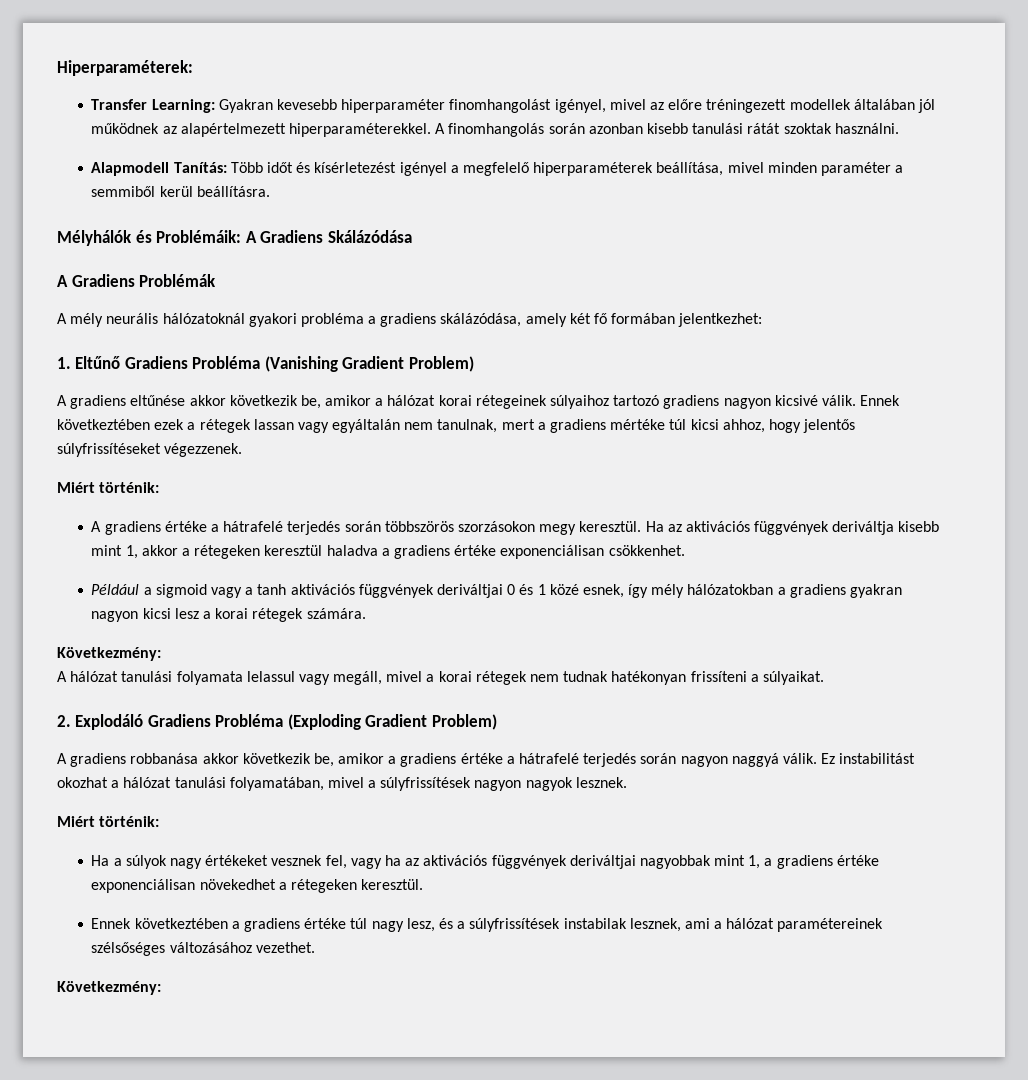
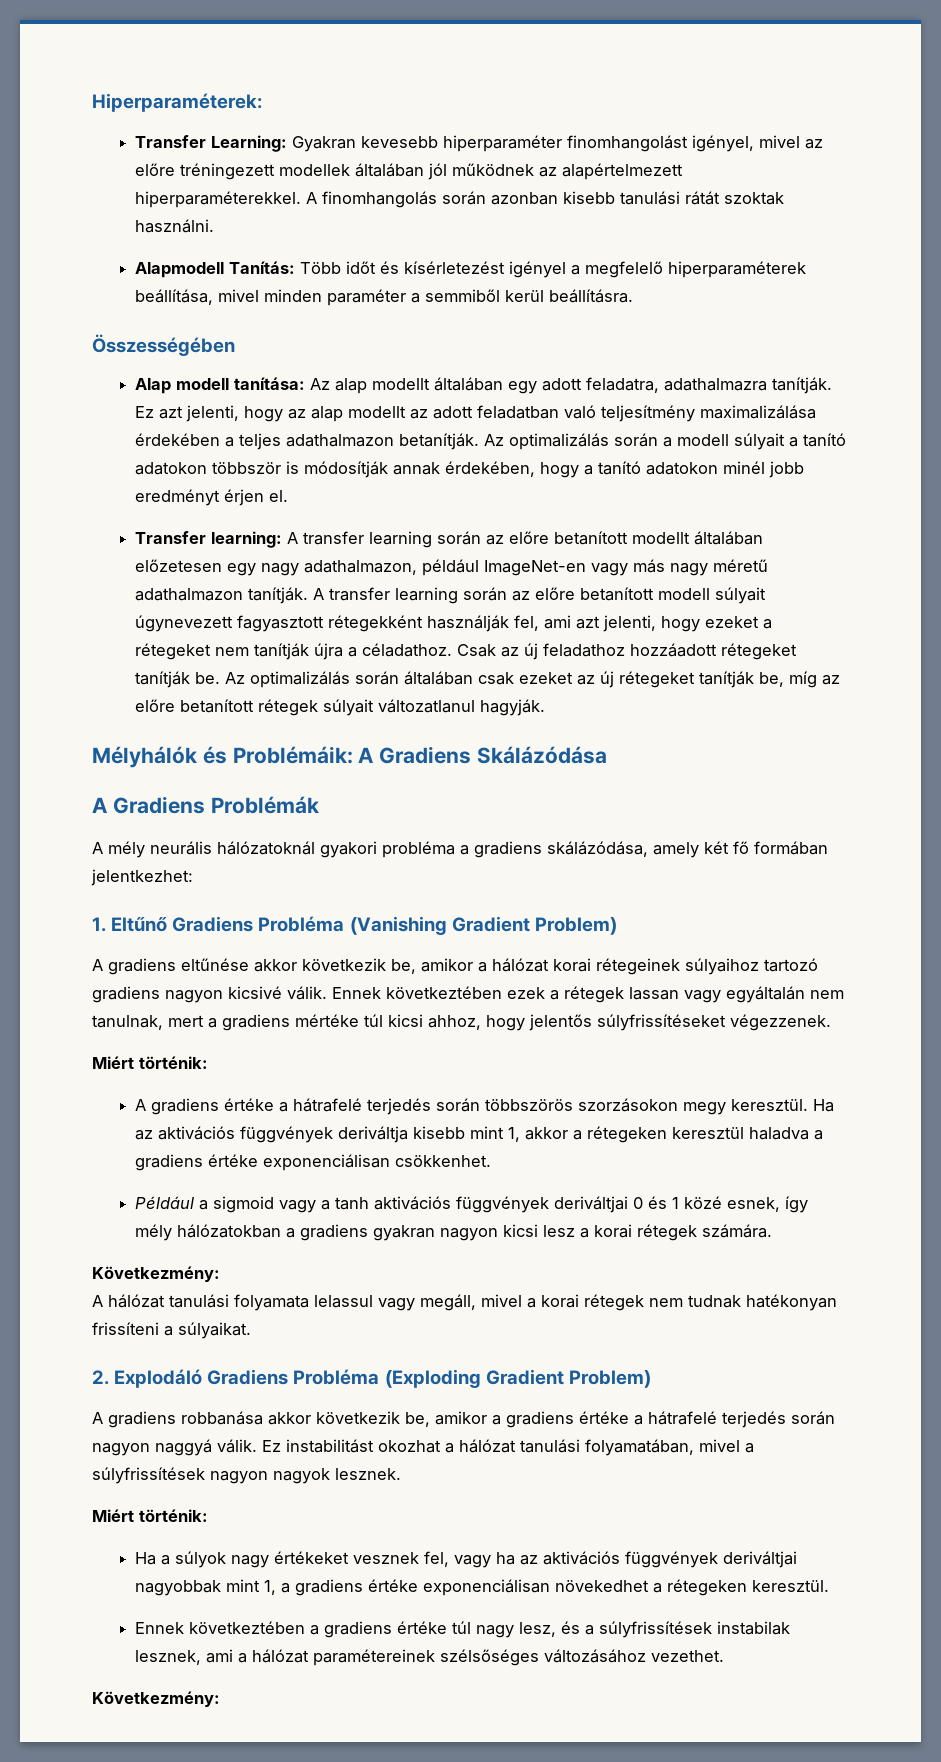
+ Összességében
+ Alap modell tanítása: Az alap modellt általában egy adott feladatra, adathalmazra tanítják. Ez azt jelenti, hogy az alap modellt az adott feladatban való teljesítmény maximalizálása érdekében a teljes adathalmazon betanítják. Az optimalizálás során a modell súlyait a tanító adatokon többször is módosítják annak érdekében, hogy a tanító adatokon minél jobb eredményt érjen el.
+ Transfer learning: A transfer learning során az előre betanított modellt általában előzetesen egy nagy adathalmazon, például ImageNet-en vagy más nagy méretű adathalmazon tanítják. A transfer learning során az előre betanított modell súlyait úgynevezett fagyasztott rétegekként használják fel, ami azt jelenti, hogy ezeket a rétegeket nem tanítják újra a céladathoz. Csak az új feladathoz hozzáadott rétegeket tanítják be. Az optimalizálás során általában csak ezeket az új rétegeket tanítják be, míg az előre betanított rétegek súlyait változatlanul hagyják.

